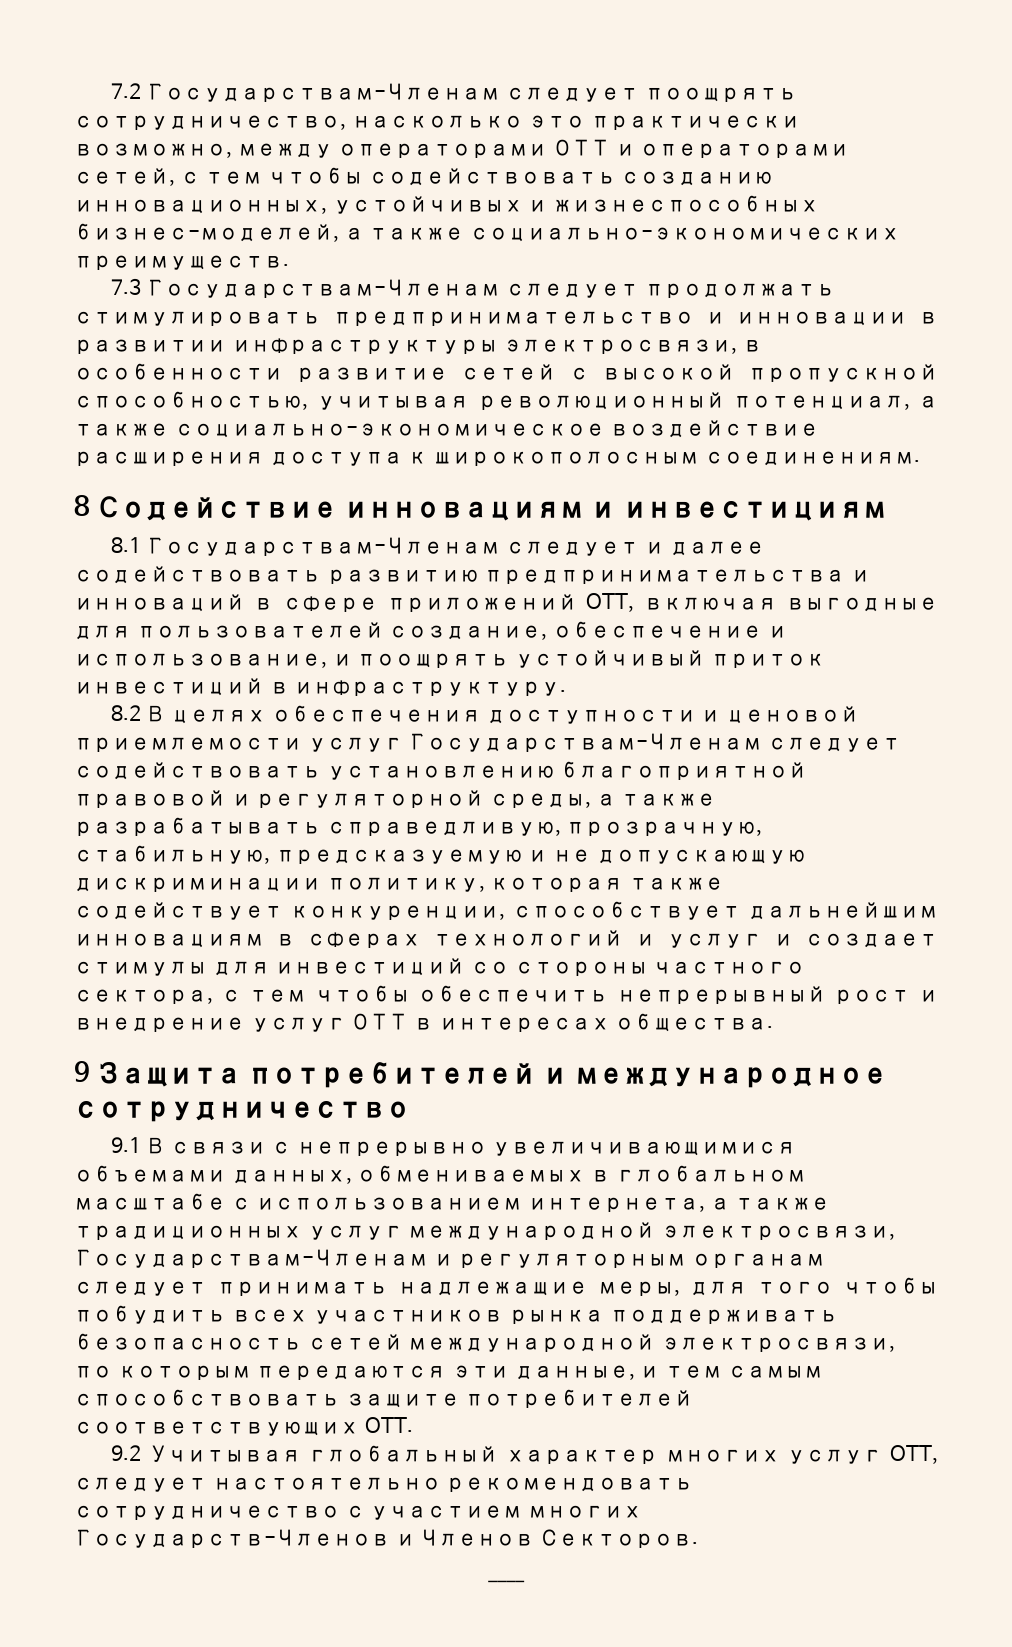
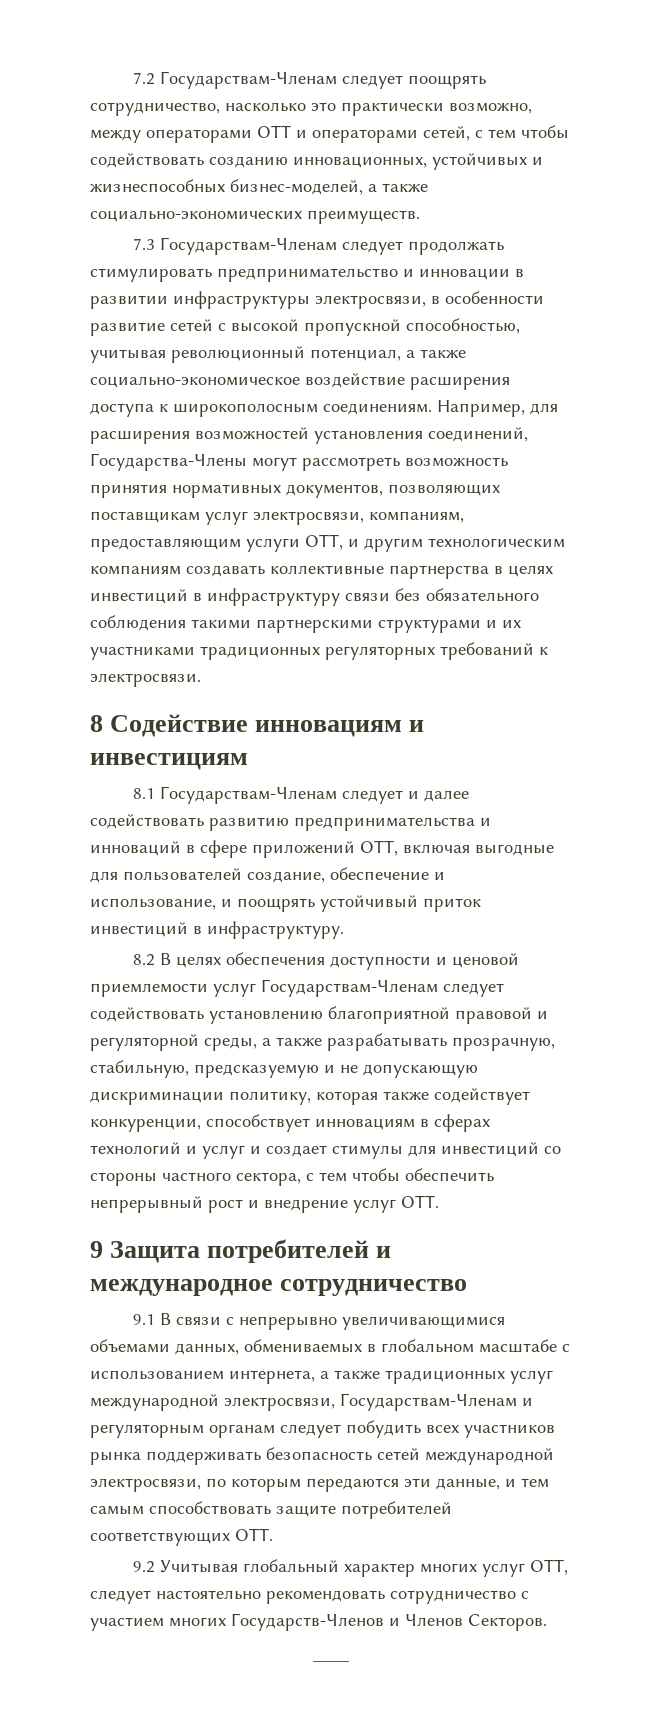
+ Например, для расширения возможностей установления соединений, Государства-Члены могут рассмотреть возможность принятия нормативных документов, позволяющих поставщикам услуг электросвязи, компаниям, предоставляющим услуги ОТТ, и другим технологическим компаниям создавать коллективные партнерства в целях инвестиций в инфраструктуру связи без обязательного соблюдения такими партнерскими структурами и их участниками традиционных регуляторных требований к электросвязи.
- 8.2 В целях обеспечения доступности и ценовой приемлемости услуг Государствам-Членам следует содействовать установлению благоприятной правовой и регуляторной среды, а также разрабатывать справедливую, прозрачную, стабильную, предсказуемую и не допускающую дискриминации политику, которая также содействует конкуренции, способствует дальнейшим инновациям в сферах технологий и услуг и создает стимулы для инвестиций со стороны частного сектора, с тем чтобы обеспечить непрерывный рост и внедрение услуг ОТТ в интересах общества.
+ 8.2 В целях обеспечения доступности и ценовой приемлемости услуг Государствам-Членам следует содействовать установлению благоприятной правовой и регуляторной среды, а также разрабатывать прозрачную, стабильную, предсказуемую и не допускающую дискриминации политику, которая также содействует конкуренции, способствует инновациям в сферах технологий и услуг и создает стимулы для инвестиций со стороны частного сектора, с тем чтобы обеспечить непрерывный рост и внедрение услуг ОТТ.
- 9.1 В связи с непрерывно увеличивающимися объемами данных, обмениваемых в глобальном масштабе с использованием интернета, а также традиционных услуг международной электросвязи, Государствам-Членам и регуляторным органам следует принимать надлежащие меры, для того чтобы побудить всех участников рынка поддерживать безопасность сетей международной электросвязи, по которым передаются эти данные, и тем самым способствовать защите потребителей соответствующих OTT.
+ 9.1 В связи с непрерывно увеличивающимися объемами данных, обмениваемых в глобальном масштабе с использованием интернета, а также традиционных услуг международной электросвязи, Государствам-Членам и регуляторным органам следует побудить всех участников рынка поддерживать безопасность сетей международной электросвязи, по которым передаются эти данные, и тем самым способствовать защите потребителей соответствующих OTT.

